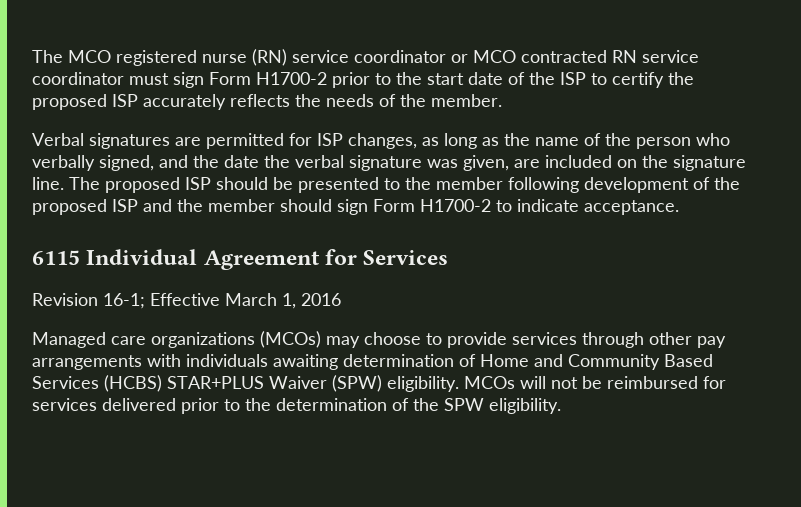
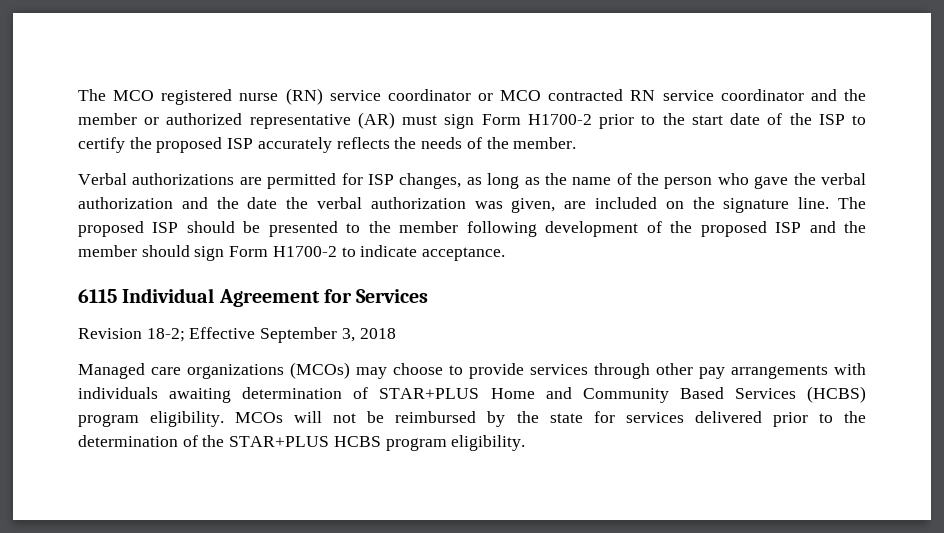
- The MCO registered nurse (RN) service coordinator or MCO contracted RN service coordinator must sign Form H1700-2 prior to the start date of the ISP to certify the proposed ISP accurately reflects the needs of the member.
+ The MCO registered nurse (RN) service coordinator or MCO contracted RN service coordinator and the member or authorized representative (AR) must sign Form H1700-2 prior to the start date of the ISP to certify the proposed ISP accurately reflects the needs of the member.
- Verbal signatures are permitted for ISP changes, as long as the name of the person who verbally signed, and the date the verbal signature was given, are included on the signature line.
+ Verbal authorizations are permitted for ISP changes, as long as the name of the person who gave the verbal authorization and the date the verbal authorization was given, are included on the signature line.
- Revision 16-1; Effective March 1, 2016
+ Revision 18-2; Effective September 3, 2018
- Managed care organizations (MCOs) may choose to provide services through other pay arrangements with individuals awaiting determination of Home and Community Based Services (HCBS) STAR+PLUS Waiver (SPW) eligibility.
+ Managed care organizations (MCOs) may choose to provide services through other pay arrangements with individuals awaiting determination of STAR+PLUS Home and Community Based Services (HCBS) program eligibility.
- MCOs will not be reimbursed for services delivered prior to the determination of the SPW eligibility.
+ MCOs will not be reimbursed by the state for services delivered prior to the determination of the STAR+PLUS HCBS program eligibility.

